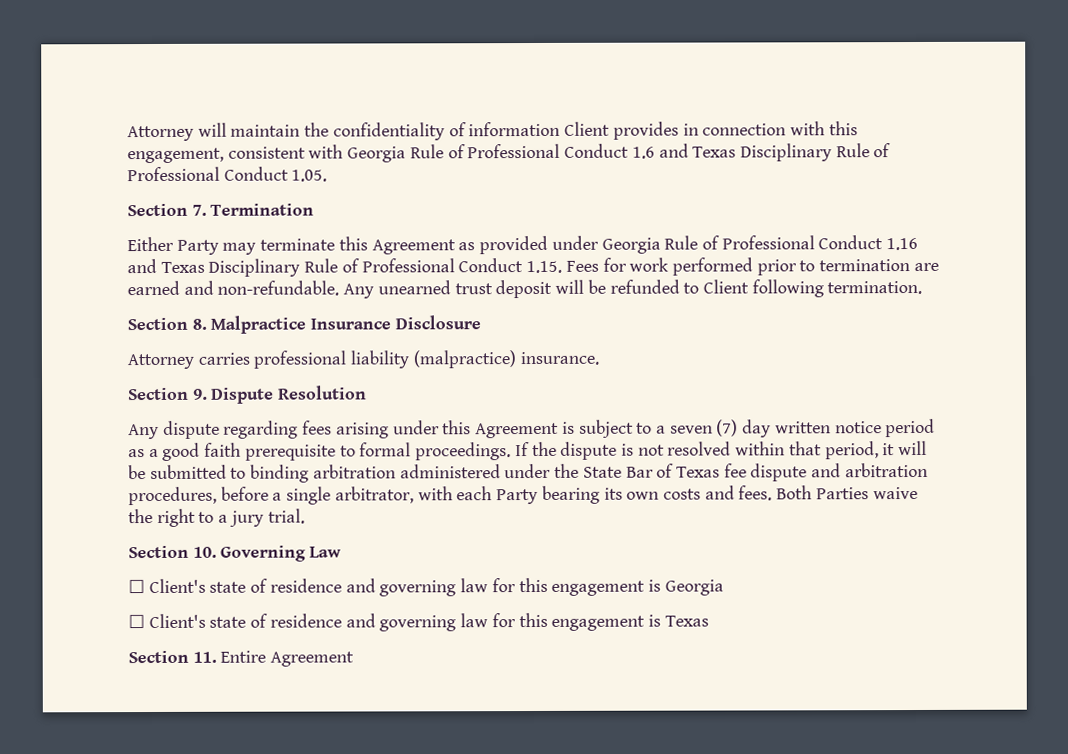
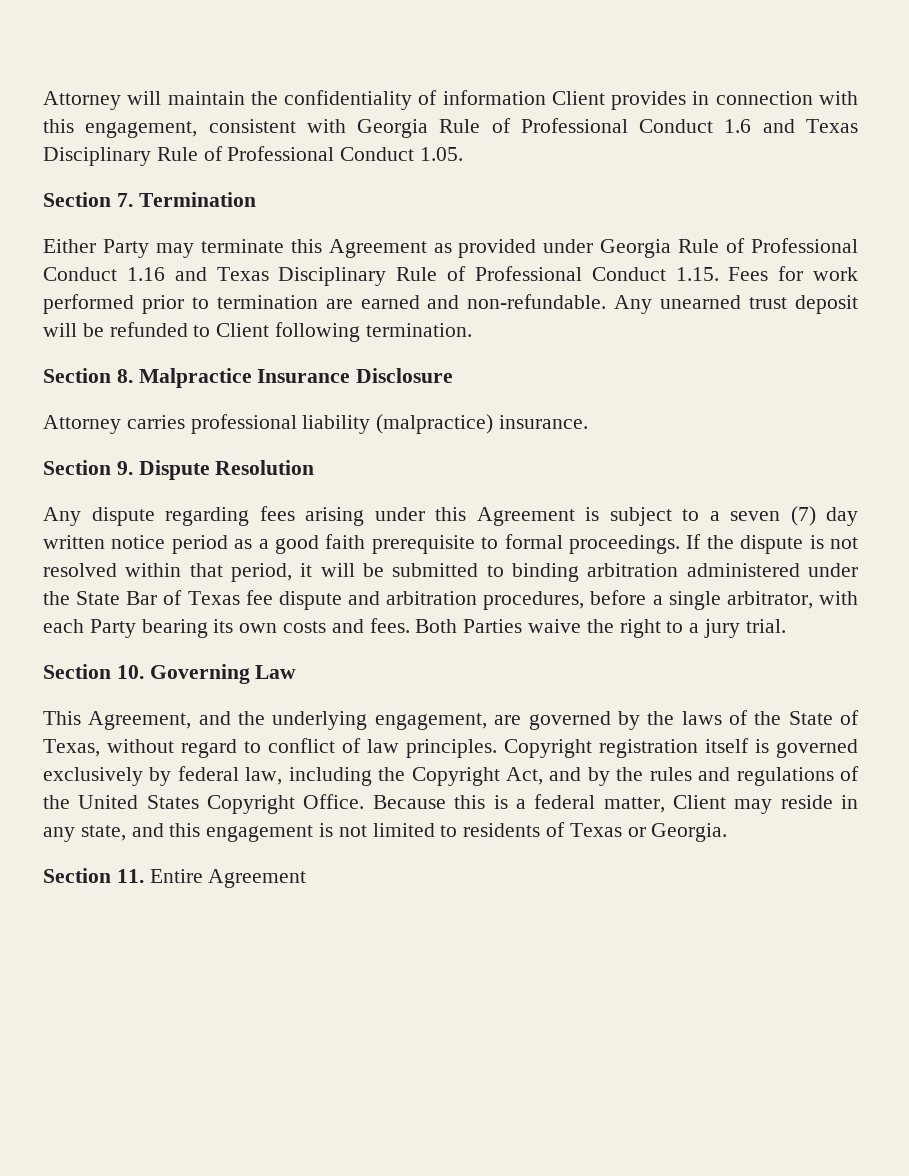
- ☐ Client's state of residence and governing law for this engagement is Georgia
- ☐ Client's state of residence and governing law for this engagement is Texas
+ This Agreement, and the underlying engagement, are governed by the laws of the State of Texas, without regard to conflict of law principles. Copyright registration itself is governed exclusively by federal law, including the Copyright Act, and by the rules and regulations of the United States Copyright Office. Because this is a federal matter, Client may reside in any state, and this engagement is not limited to residents of Texas or Georgia.

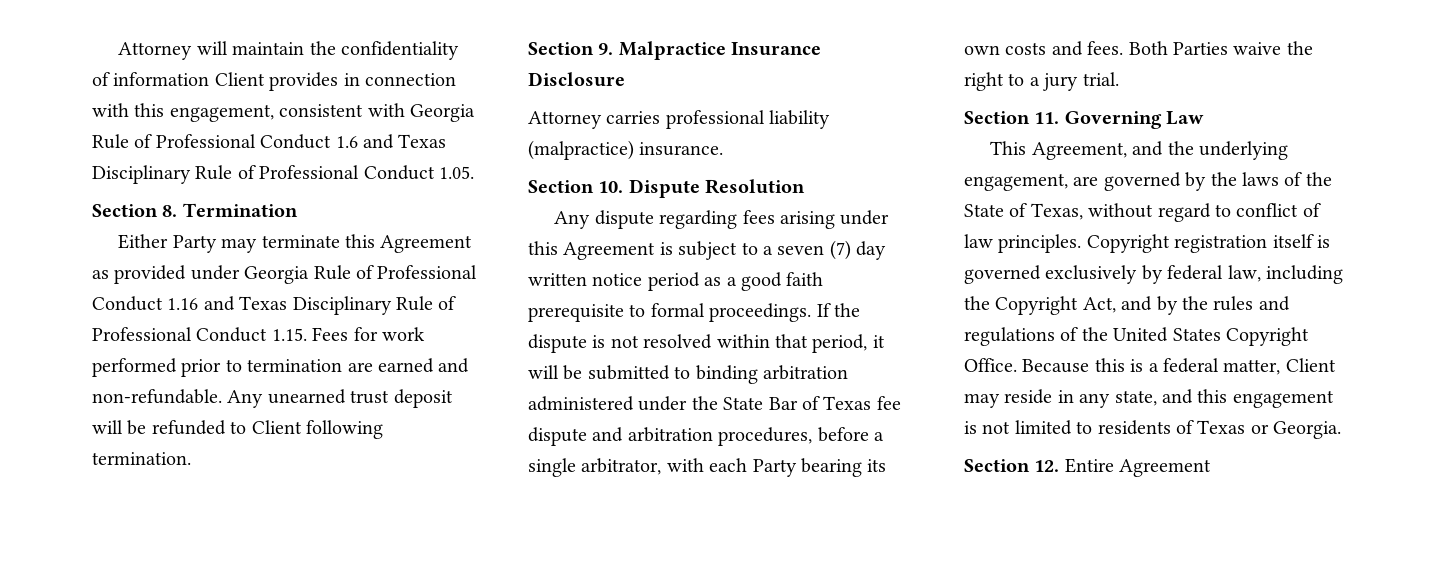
- Section 7. Termination
+ Section 8. Termination
- Section 8. Malpractice Insurance Disclosure
+ Section 9. Malpractice Insurance Disclosure
- Section 9. Dispute Resolution
+ Section 10. Dispute Resolution
- Section 10. Governing Law
+ Section 11. Governing Law
- Section 11. Entire Agreement
+ Section 12. Entire Agreement

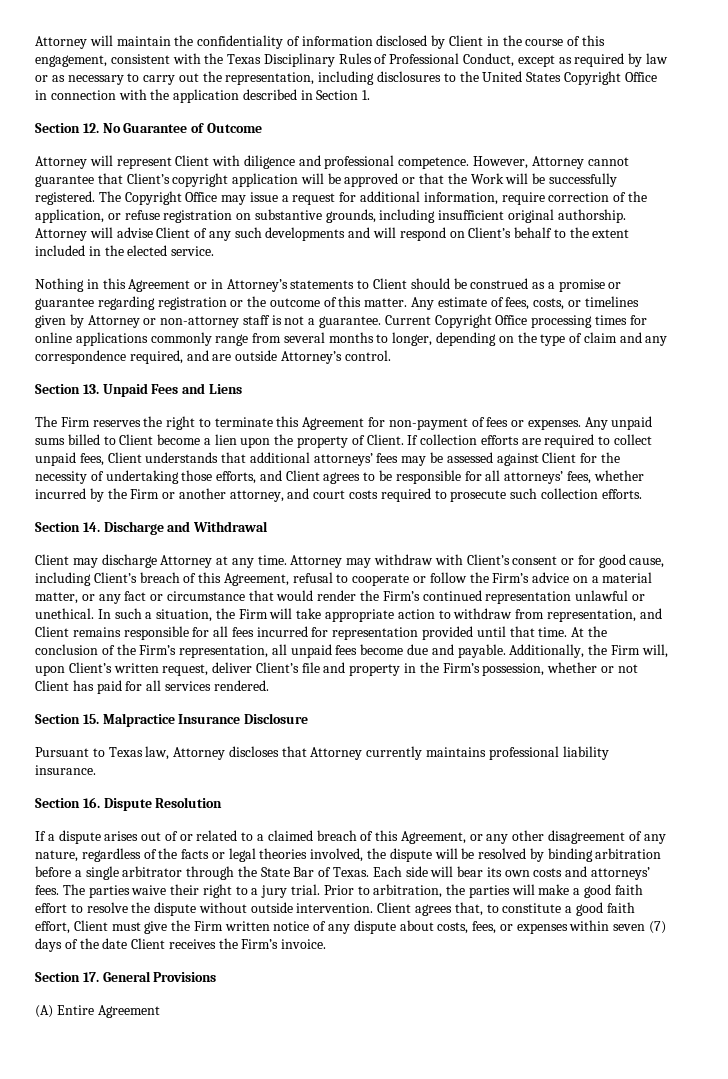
- Attorney will maintain the confidentiality of information Client provides in connection with this engagement, consistent with Georgia Rule of Professional Conduct 1.6 and Texas Disciplinary Rule of Professional Conduct 1.05.
- Section 8. Termination
- Either Party may terminate this Agreement as provided under Georgia Rule of Professional Conduct 1.16 and Texas Disciplinary Rule of Professional Conduct 1.15. Fees for work performed prior to termination are earned and non-refundable. Any unearned trust deposit will be refunded to Client following termination.
- Section 9. Malpractice Insurance Disclosure
- Attorney carries professional liability (malpractice) insurance.
+ Attorney will maintain the confidentiality of information disclosed by Client in the course of this engagement, consistent with the Texas Disciplinary Rules of Professional Conduct, except as required by law or as necessary to carry out the representation, including disclosures to the United States Copyright Office in connection with the application described in Section 1.
+ Section 12. No Guarantee of Outcome
+ Attorney will represent Client with diligence and professional competence. However, Attorney cannot guarantee that Client’s copyright application will be approved or that the Work will be successfully registered. The Copyright Office may issue a request for additional information, require correction of the application, or refuse registration on substantive grounds, including insufficient original authorship. Attorney will advise Client of any such developments and will respond on Client’s behalf to the extent included in the elected service.
+ Nothing in this Agreement or in Attorney’s statements to Client should be construed as a promise or guarantee regarding registration or the outcome of this matter. Any estimate of fees, costs, or timelines given by Attorney or non-attorney staff is not a guarantee. Current Copyright Office processing times for online applications commonly range from several months to longer, depending on the type of claim and any correspondence required, and are outside Attorney’s control.
+ Section 13. Unpaid Fees and Liens
+ The Firm reserves the right to terminate this Agreement for non-payment of fees or expenses. Any unpaid sums billed to Client become a lien upon the property of Client. If collection efforts are required to collect unpaid fees, Client understands that additional attorneys’ fees may be assessed against Client for the necessity of undertaking those efforts, and Client agrees to be responsible for all attorneys’ fees, whether incurred by the Firm or another attorney, and court costs required to prosecute such collection efforts.
+ Section 14. Discharge and Withdrawal
+ Client may discharge Attorney at any time. Attorney may withdraw with Client’s consent or for good cause, including Client’s breach of this Agreement, refusal to cooperate or follow the Firm’s advice on a material matter, or any fact or circumstance that would render the Firm’s continued representation unlawful or unethical. In such a situation, the Firm will take appropriate action to withdraw from representation, and Client remains responsible for all fees incurred for representation provided until that time. At the conclusion of the Firm’s representation, all unpaid fees become due and payable. Additionally, the Firm will, upon Client’s written request, deliver Client’s file and property in the Firm’s possession, whether or not Client has paid for all services rendered.
+ Section 15. Malpractice Insurance Disclosure
+ Pursuant to Texas law, Attorney discloses that Attorney currently maintains professional liability insurance.
- Section 10. Dispute Resolution
+ Section 16. Dispute Resolution
- Any dispute regarding fees arising under this Agreement is subject to a seven (7) day written notice period as a good faith prerequisite to formal proceedings. If the dispute is not resolved within that period, it will be submitted to binding arbitration administered under the State Bar of Texas fee dispute and arbitration procedures, before a single arbitrator, with each Party bearing its own costs and fees. Both Parties waive the right to a jury trial.
- Section 11. Governing Law
- This Agreement, and the underlying engagement, are governed by the laws of the State of Texas, without regard to conflict of law principles. Copyright registration itself is governed exclusively by federal law, including the Copyright Act, and by the rules and regulations of the United States Copyright Office. Because this is a federal matter, Client may reside in any state, and this engagement is not limited to residents of Texas or Georgia.
- Section 12. Entire Agreement
+ If a dispute arises out of or related to a claimed breach of this Agreement, or any other disagreement of any nature, regardless of the facts or legal theories involved, the dispute will be resolved by binding arbitration before a single arbitrator through the State Bar of Texas. Each side will bear its own costs and attorneys’ fees. The parties waive their right to a jury trial. Prior to arbitration, the parties will make a good faith effort to resolve the dispute without outside intervention. Client agrees that, to constitute a good faith effort, Client must give the Firm written notice of any dispute about costs, fees, or expenses within seven (7) days of the date Client receives the Firm’s invoice.
+ Section 17. General Provisions
+ (A) Entire Agreement

